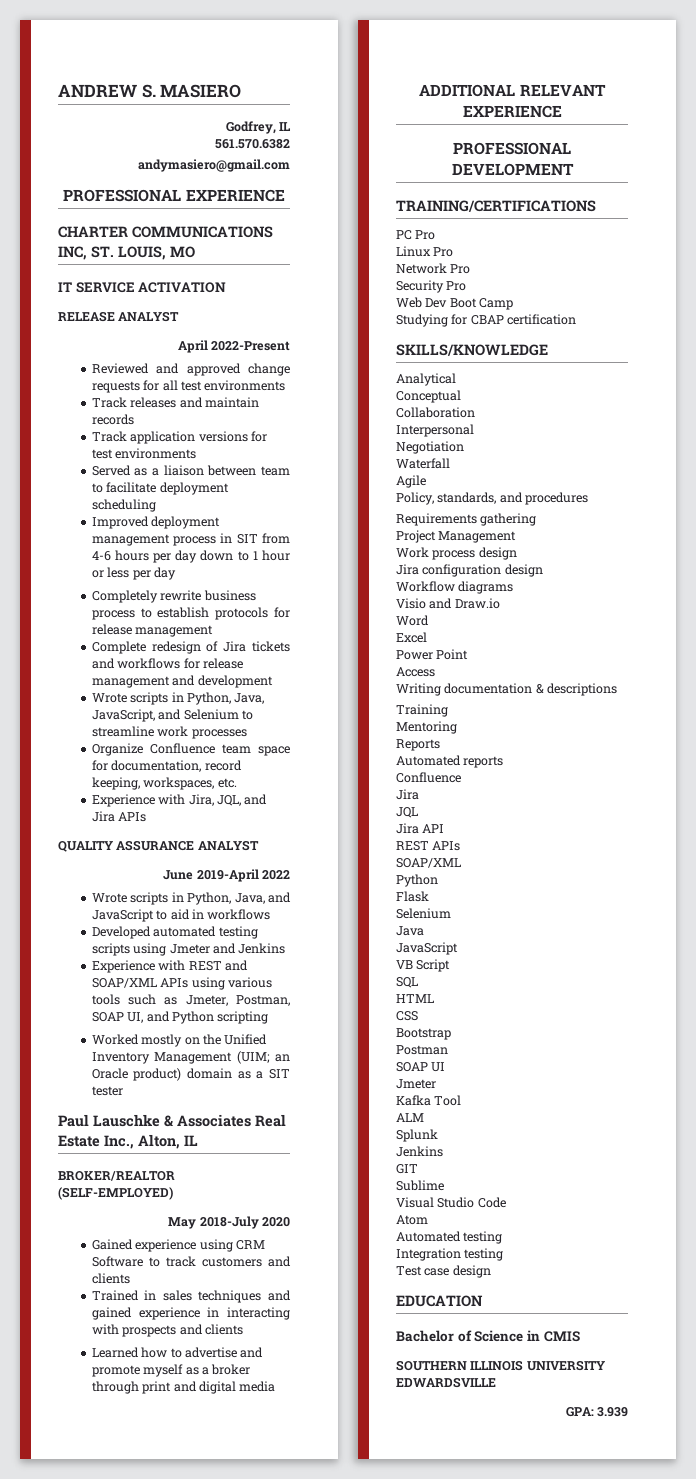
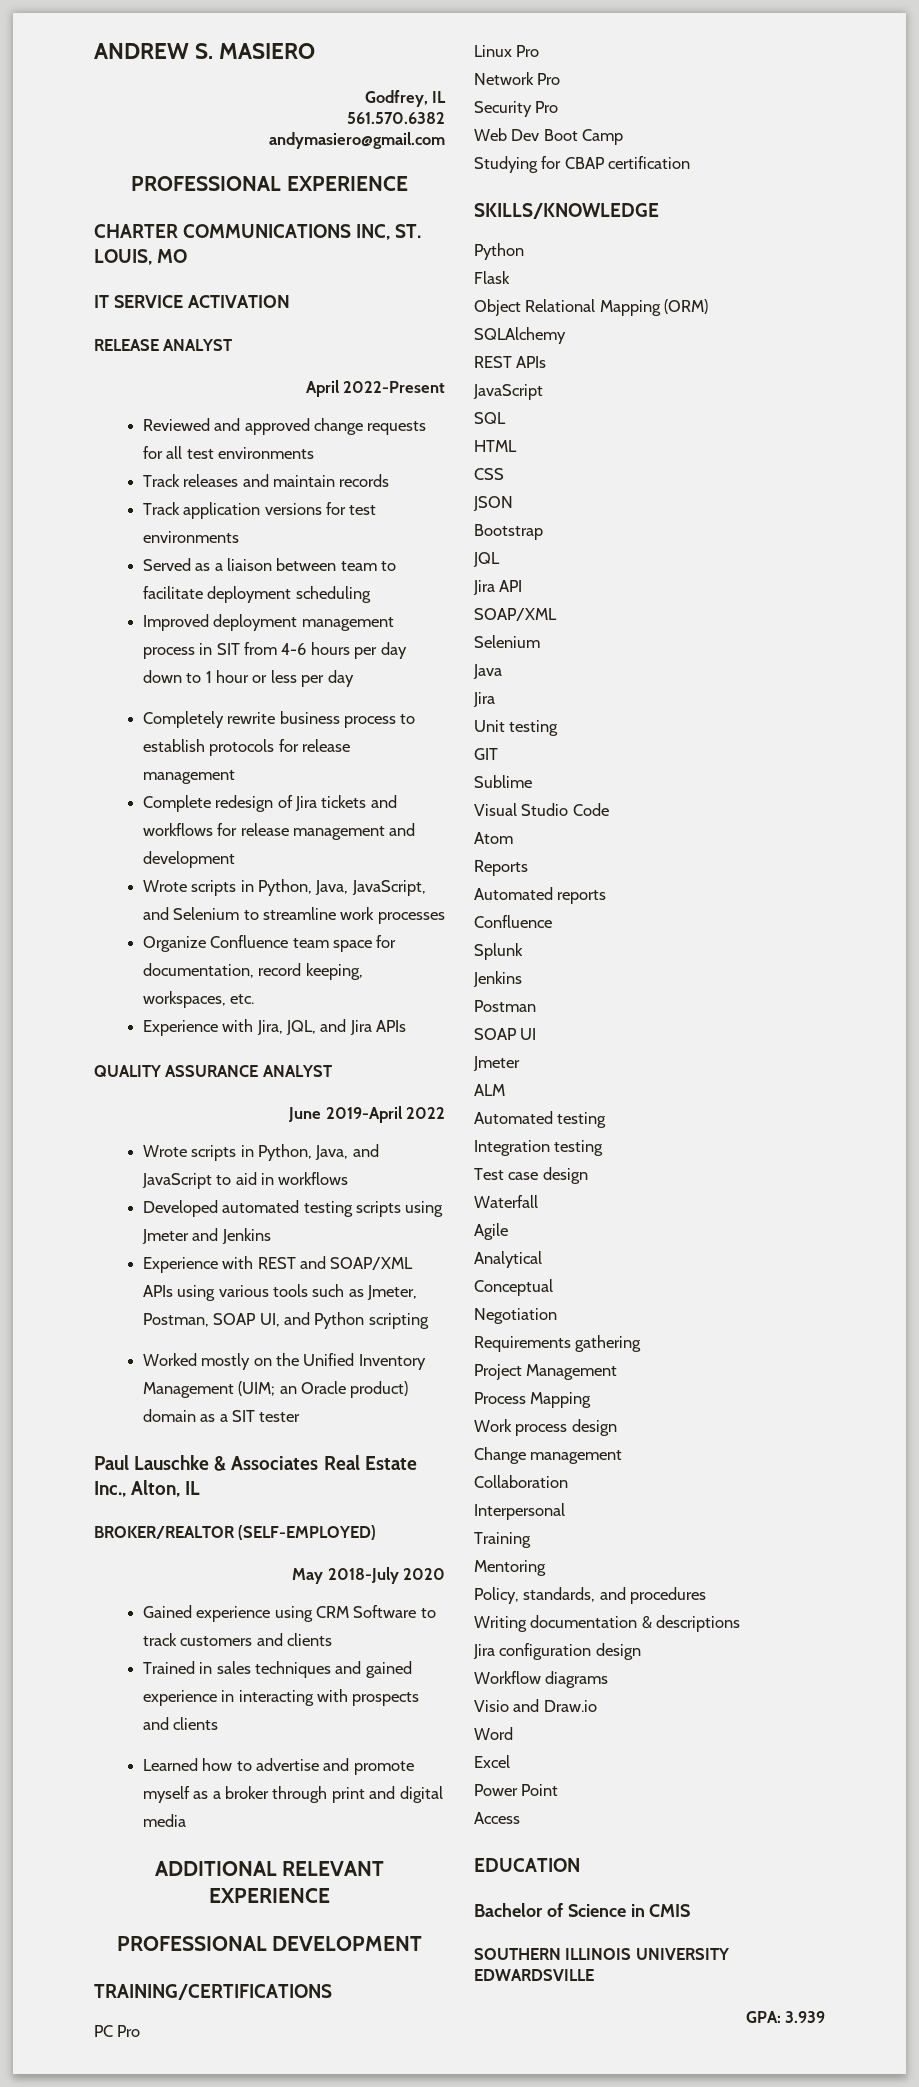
  SKILLS/KNOWLEDGE
+ Python
+ Flask
+ Object Relational Mapping (ORM)
+ SQLAlchemy
+ REST APIs
+ JavaScript
+ SQL
+ HTML
+ CSS
+ JSON
+ Bootstrap
+ JQL
+ Jira API
+ SOAP/XML
+ Selenium
+ Java
+ Jira
+ Unit testing
+ GIT
+ Sublime
+ Visual Studio Code
+ Atom
+ Reports
+ Automated reports
+ Confluence
+ Splunk
+ Jenkins
+ Postman
+ SOAP UI
+ Jmeter
+ ALM
+ Automated testing
+ Integration testing
+ Test case design
+ Waterfall
+ Agile
  Analytical
  Conceptual
- Collaboration
- Interpersonal
  Negotiation
- Waterfall
- Agile
- Policy, standards, and procedures
+ Process Mapping
+ Change management
+ Collaboration
+ Interpersonal
+ Training
+ Mentoring
+ Policy, standards, and procedures
+ Writing documentation & descriptions
- Writing documentation & descriptions
- Training
- Mentoring
- Reports
- Automated reports
- Confluence
- Jira
- JQL
- Jira API
- REST APIs
- SOAP/XML
- Python
- Flask
- Selenium
- Java
- JavaScript
- VB Script
- SQL
- HTML
- CSS
- Bootstrap
- Postman
- SOAP UI
- Jmeter
- Kafka Tool
- ALM
- Splunk
- Jenkins
- GIT
- Sublime
- Visual Studio Code
- Atom
- Automated testing
- Integration testing
- Test case design

